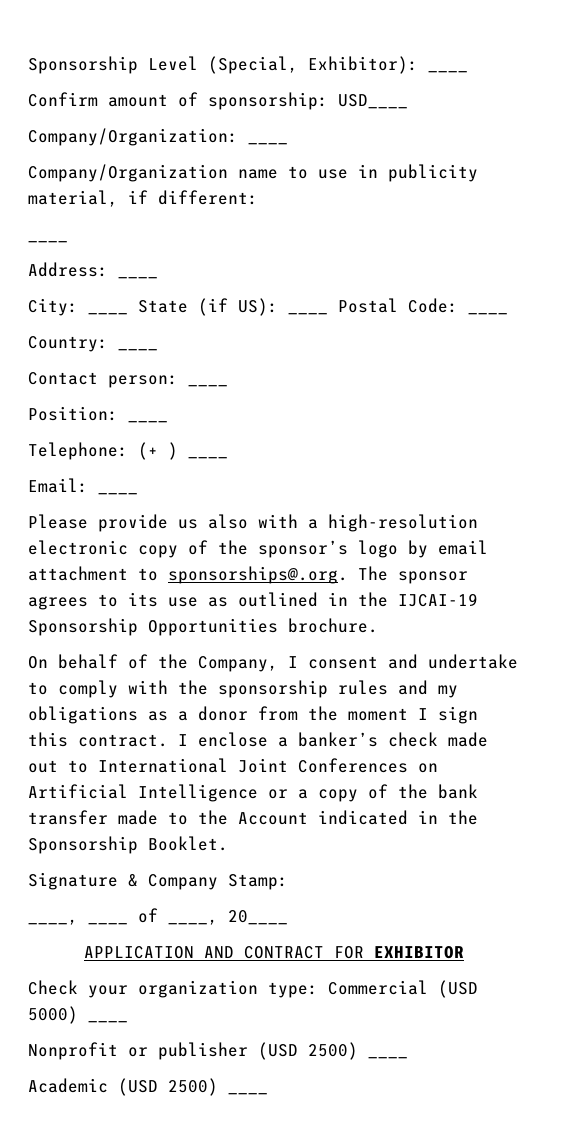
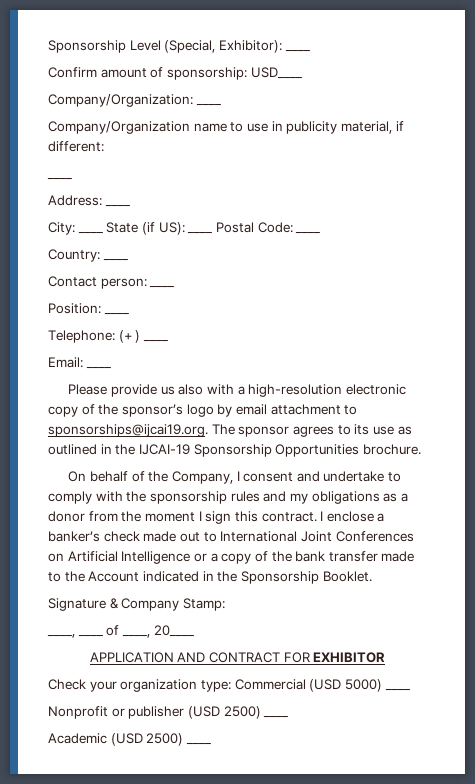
- Please provide us also with a high-resolution electronic copy of the sponsor’s logo by email attachment to sponsorships@.org. The sponsor agrees to its use as outlined in the IJCAI-19 Sponsorship Opportunities brochure.
+ Please provide us also with a high-resolution electronic copy of the sponsor’s logo by email attachment to sponsorships@ijcai19.org. The sponsor agrees to its use as outlined in the IJCAI-19 Sponsorship Opportunities brochure.

